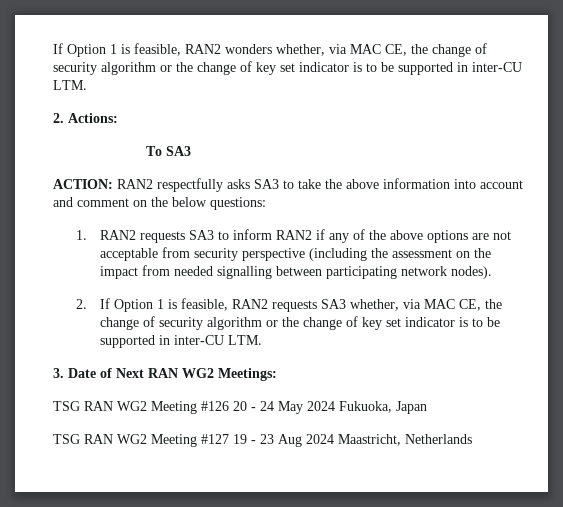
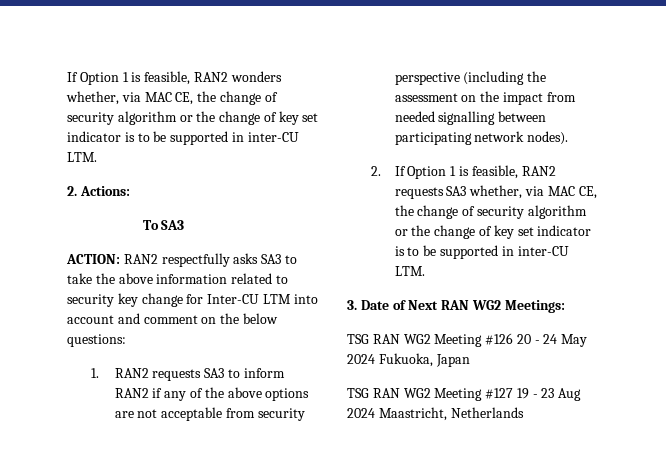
- ACTION: RAN2 respectfully asks SA3 to take the above information into account and comment on the below questions:
+ ACTION: RAN2 respectfully asks SA3 to take the above information related to security key change for Inter-CU LTM into account and comment on the below questions:

